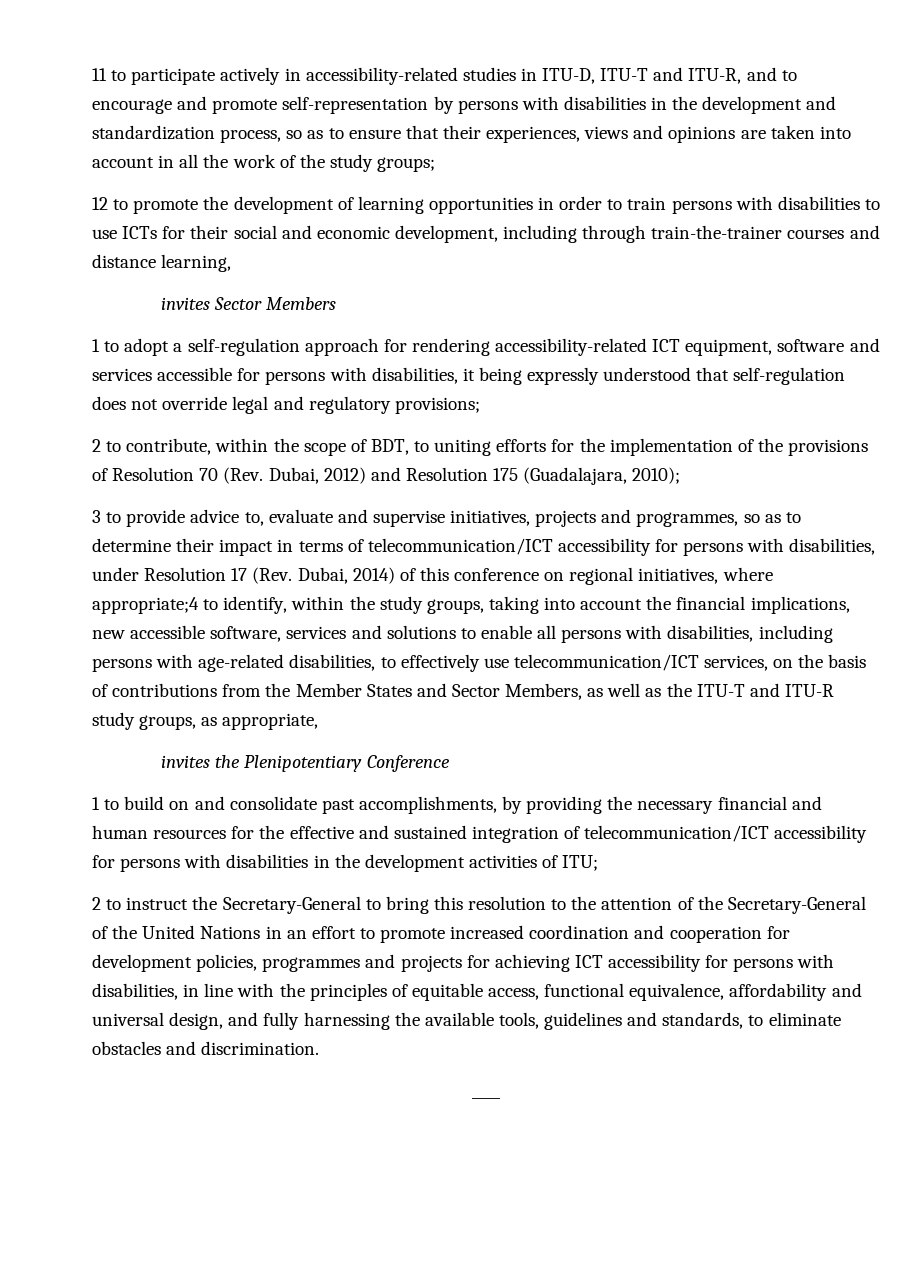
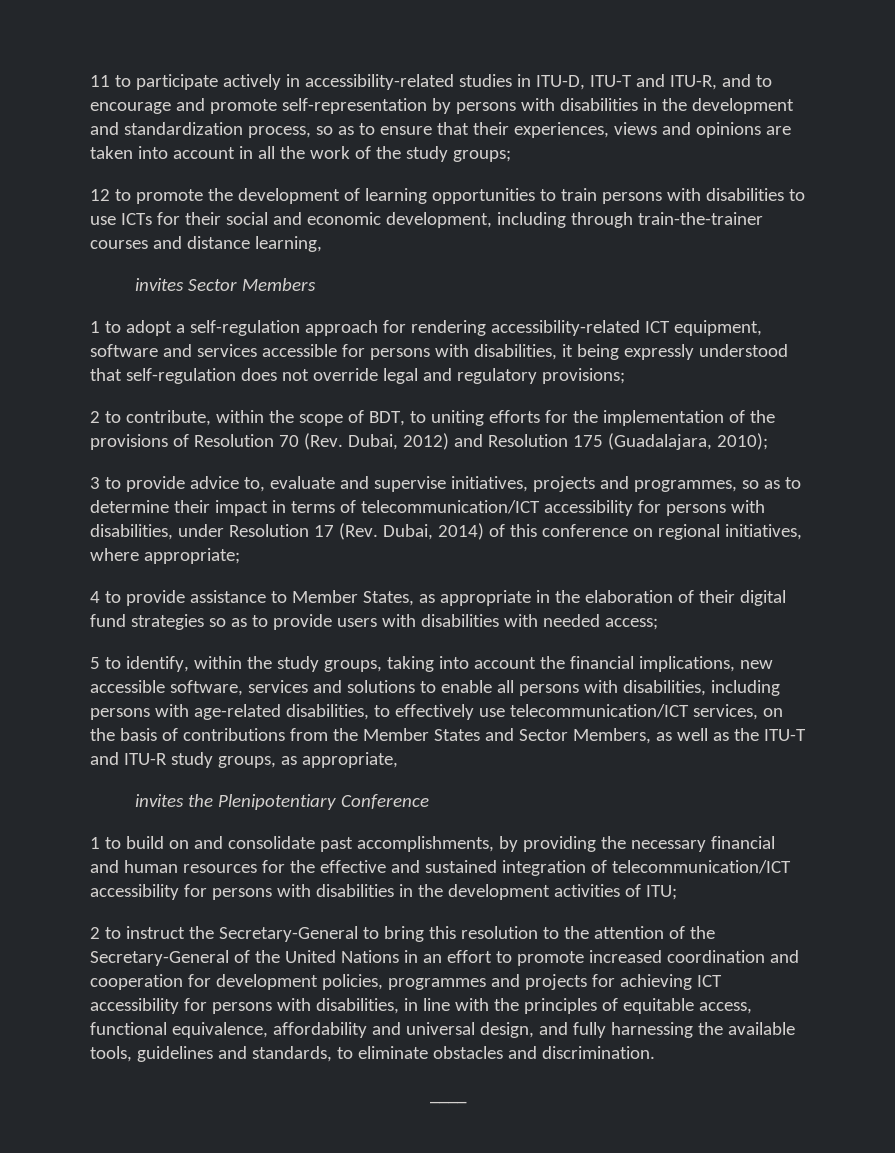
- 12 to promote the development of learning opportunities in order to train persons with disabilities to use ICTs for their social and economic development, including through train-the-trainer courses and distance learning,
+ 12 to promote the development of learning opportunities to train persons with disabilities to use ICTs for their social and economic development, including through train-the-trainer courses and distance learning,
- 3 to provide advice to, evaluate and supervise initiatives, projects and programmes, so as to determine their impact in terms of telecommunication/ICT accessibility for persons with disabilities, under Resolution 17 (Rev. Dubai, 2014) of this conference on regional initiatives, where appropriate;4 to identify, within the study groups, taking into account the financial implications, new accessible software, services and solutions to enable all persons with disabilities, including persons with age-related disabilities, to effectively use telecommunication/ICT services, on the basis of contributions from the Member States and Sector Members, as well as the ITU-T and ITU-R study groups, as appropriate,
+ 3 to provide advice to, evaluate and supervise initiatives, projects and programmes, so as to determine their impact in terms of telecommunication/ICT accessibility for persons with disabilities, under Resolution 17 (Rev. Dubai, 2014) of this conference on regional initiatives, where appropriate;
+ 4 to provide assistance to Member States, as appropriate in the elaboration of their digital fund strategies so as to provide users with disabilities with needed access;
+ 5 to identify, within the study groups, taking into account the financial implications, new accessible software, services and solutions to enable all persons with disabilities, including persons with age-related disabilities, to effectively use telecommunication/ICT services, on the basis of contributions from the Member States and Sector Members, as well as the ITU-T and ITU-R study groups, as appropriate,

